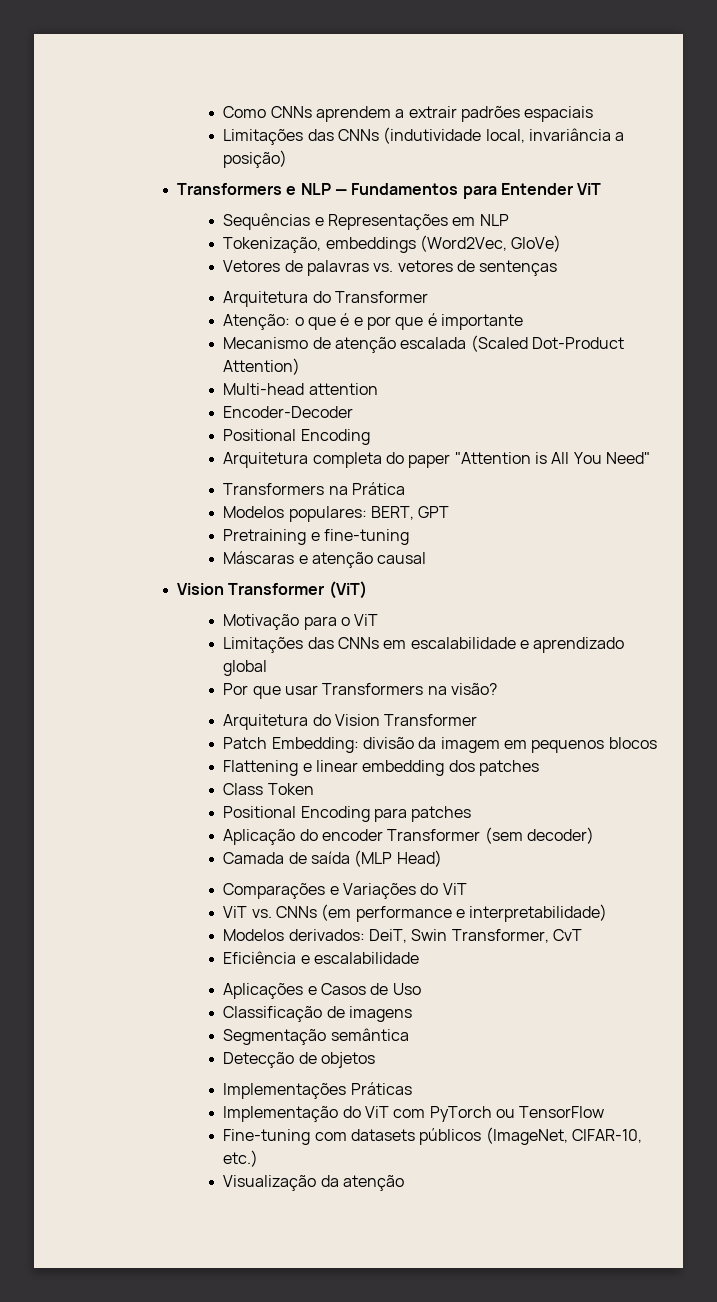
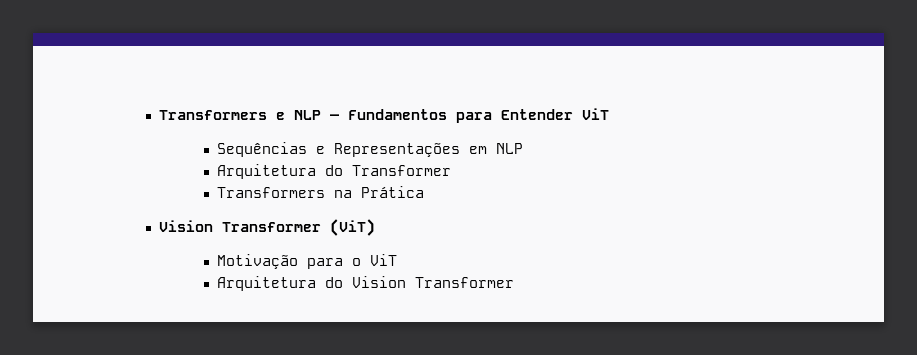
- Como CNNs aprendem a extrair padrões espaciais
- Limitações das CNNs (indutividade local, invariância a posição)
- Tokenização, embeddings (Word2Vec, GloVe)
- Vetores de palavras vs. vetores de sentenças
  Arquitetura do Transformer
- Atenção: o que é e por que é importante
- Mecanismo de atenção escalada (Scaled Dot-Product Attention)
- Multi-head attention
- Encoder-Decoder
- Positional Encoding
- Arquitetura completa do paper "Attention is All You Need"
  Transformers na Prática
- Modelos populares: BERT, GPT
- Pretraining e fine-tuning
- Máscaras e atenção causal
- Limitações das CNNs em escalabilidade e aprendizado global
- Por que usar Transformers na visão?
  Arquitetura do Vision Transformer
- Patch Embedding: divisão da imagem em pequenos blocos
- Flattening e linear embedding dos patches
- Class Token
- Positional Encoding para patches
- Aplicação do encoder Transformer (sem decoder)
- Camada de saída (MLP Head)
- Comparações e Variações do ViT
- ViT vs. CNNs (em performance e interpretabilidade)
- Modelos derivados: DeiT, Swin Transformer, CvT
- Eficiência e escalabilidade
- Aplicações e Casos de Uso
- Classificação de imagens
- Segmentação semântica
- Detecção de objetos
- Implementações Práticas
- Implementação do ViT com PyTorch ou TensorFlow
- Fine-tuning com datasets públicos (ImageNet, CIFAR-10, etc.)
- Visualização da atenção

